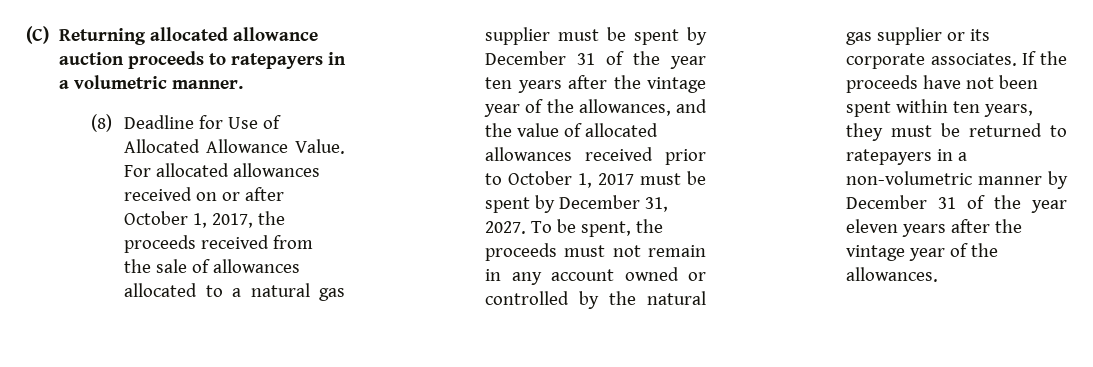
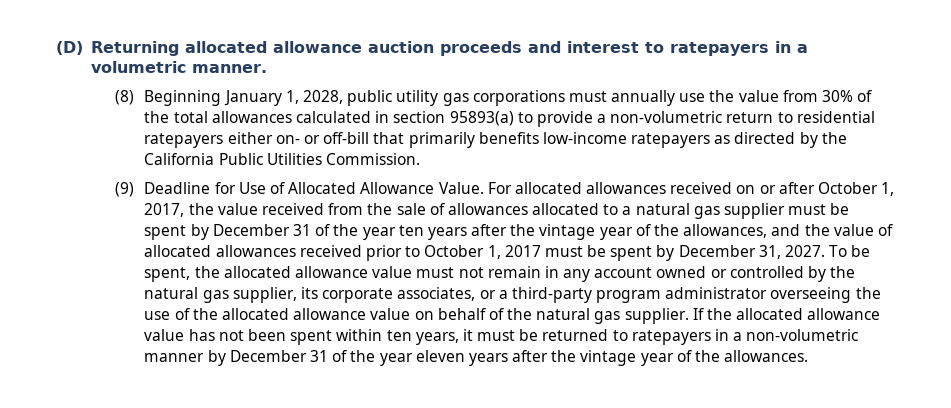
- (C) Returning allocated allowance auction proceeds to ratepayers in a volumetric manner.
+ (D) Returning allocated allowance auction proceeds and interest to ratepayers in a volumetric manner.
- (8) Deadline for Use of Allocated Allowance Value.
+ (8) Beginning January 1, 2028, public utility gas corporations must annually use the value from 30% of the total allowances calculated in section 95893(a) to provide a non-volumetric return to residential ratepayers either on- or off-bill that primarily benefits low-income ratepayers as directed by the California Public Utilities Commission.
+ (9) Deadline for Use of Allocated Allowance Value.
- For allocated allowances received on or after October 1, 2017, the proceeds received from the sale of allowances allocated to a natural gas supplier must be spent by December 31 of the year ten years after the vintage year of the allowances, and the value of allocated allowances received prior to October 1, 2017 must be spent by December 31, 2027.
+ For allocated allowances received on or after October 1, 2017, the value received from the sale of allowances allocated to a natural gas supplier must be spent by December 31 of the year ten years after the vintage year of the allowances, and the value of allocated allowances received prior to October 1, 2017 must be spent by December 31, 2027.
- To be spent, the proceeds must not remain in any account owned or controlled by the natural gas supplier or its corporate associates. If the proceeds have not been spent within ten years, they must be returned to ratepayers in a non-volumetric manner by December 31 of the year eleven years after the vintage year of the allowances.
+ To be spent, the allocated allowance value must not remain in any account owned or controlled by the natural gas supplier, its corporate associates, or a third-party program administrator overseeing the use of the allocated allowance value on behalf of the natural gas supplier. If the allocated allowance value has not been spent within ten years, it must be returned to ratepayers in a non-volumetric manner by December 31 of the year eleven years after the vintage year of the allowances.

